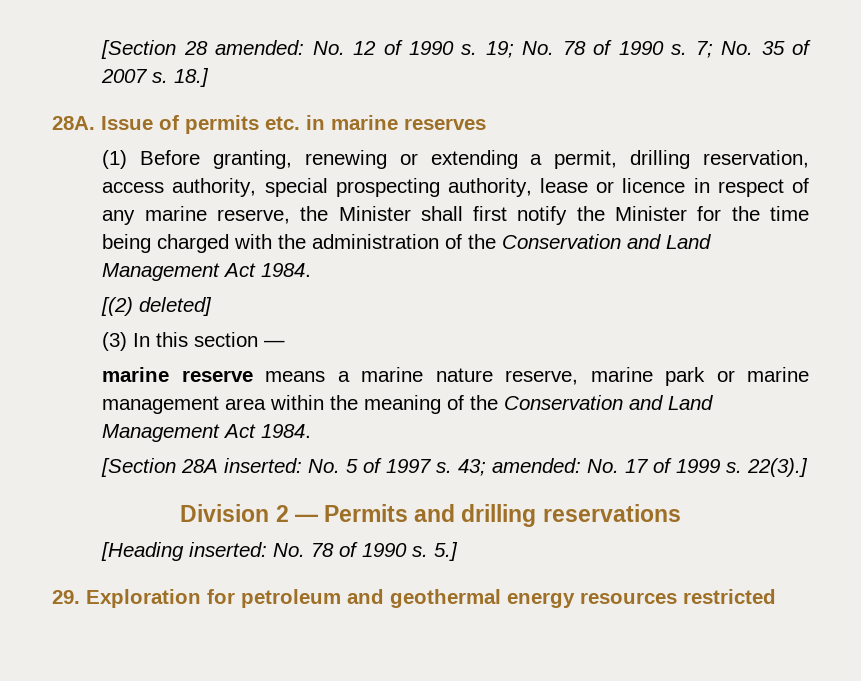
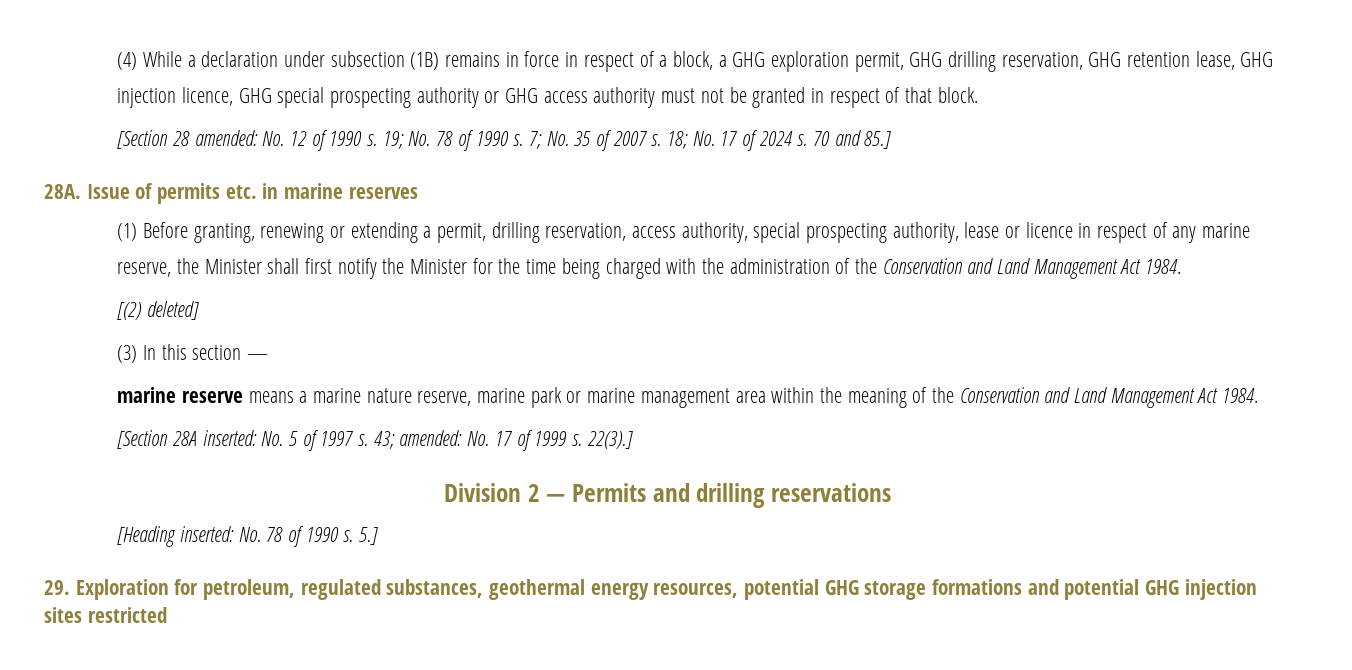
+ (4) While a declaration under subsection (1B) remains in force in respect of a block, a GHG exploration permit, GHG drilling reservation, GHG retention lease, GHG injection licence, GHG special prospecting authority or GHG access authority must not be granted in respect of that block.
- 18.]
+ 18; No. 17 of 2024 s. 70 and 85.]
- 29. Exploration for petroleum and geothermal energy resources restricted
+ 29. Exploration for petroleum, regulated substances, geothermal energy resources, potential GHG storage formations and potential GHG injection sites restricted

